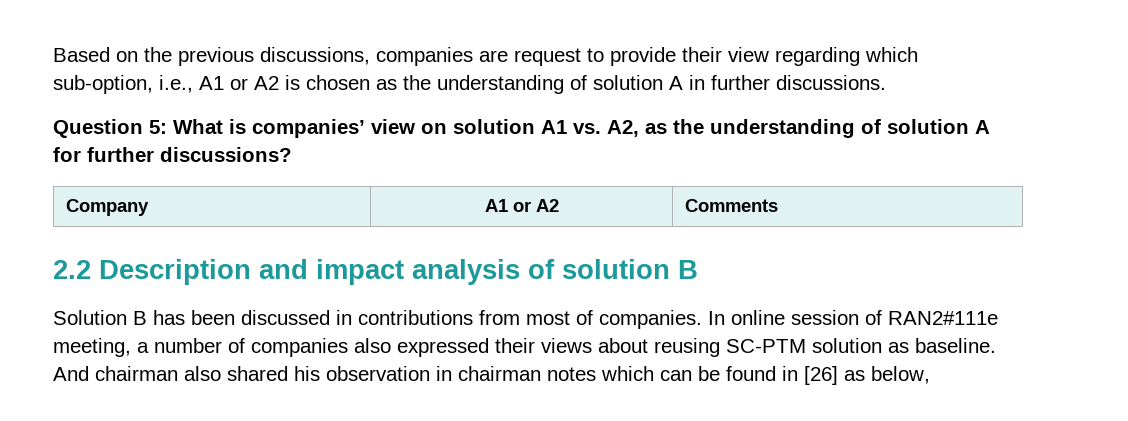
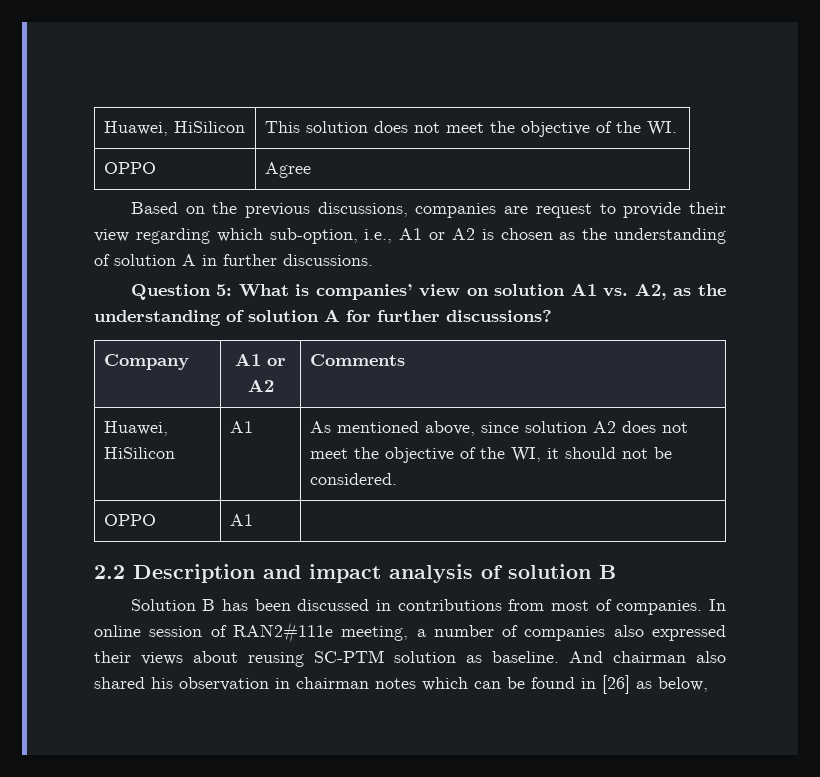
+ Huawei, HiSilicon | This solution does not meet the objective of the WI.
+ OPPO | Agree
+ Huawei, HiSilicon | A1 | As mentioned above, since solution A2 does not meet the objective of the WI, it should not be considered.
+ OPPO | A1 |

